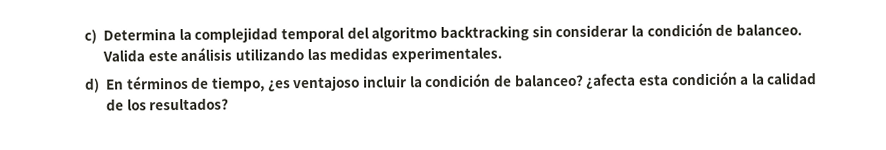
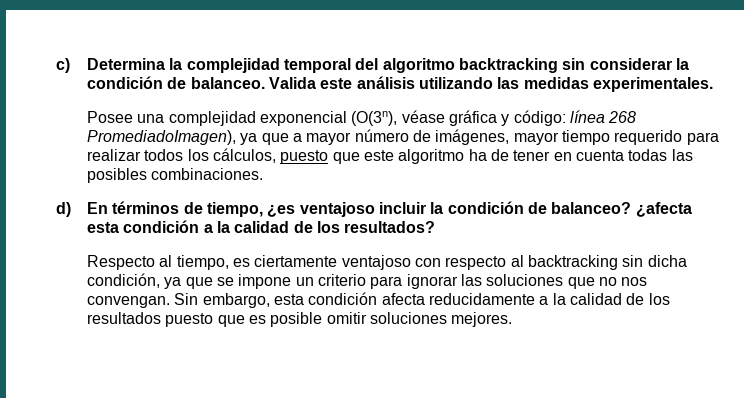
+ Posee una complejidad exponencial (O(3n), véase gráfica y código: línea 268 PromediadoImagen), ya que a mayor número de imágenes, mayor tiempo requerido para realizar todos los cálculos, puesto que este algoritmo ha de tener en cuenta todas las posibles combinaciones.
+ Respecto al tiempo, es ciertamente ventajoso con respecto al backtracking sin dicha condición, ya que se impone un criterio para ignorar las soluciones que no nos convengan. Sin embargo, esta condición afecta reducidamente a la calidad de los resultados puesto que es posible omitir soluciones mejores.

